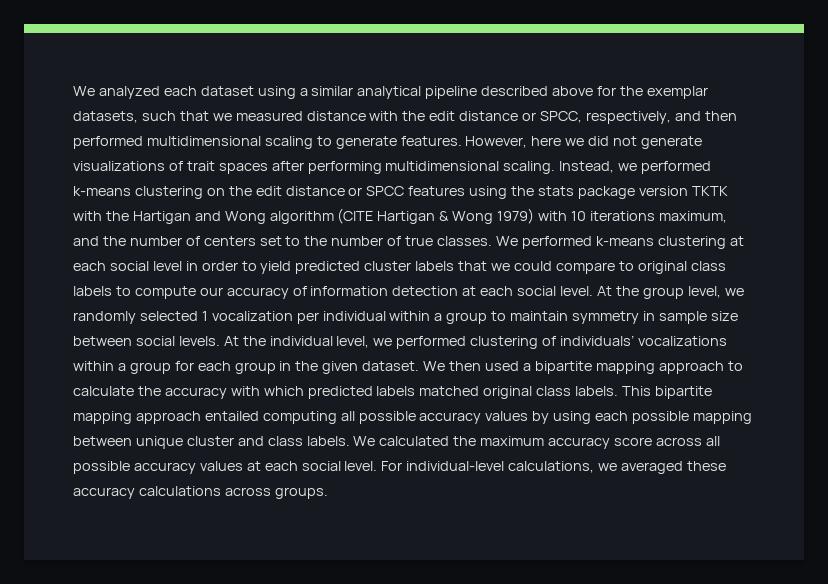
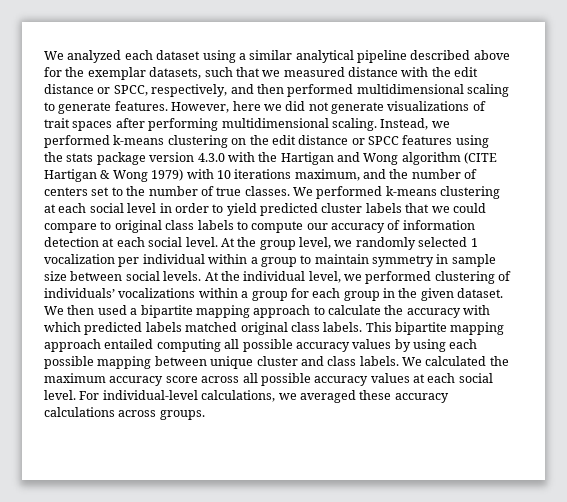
- Instead, we performed k-means clustering on the edit distance or SPCC features using the stats package version TKTK with the Hartigan and Wong algorithm (CITE Hartigan & Wong 1979) with 10 iterations maximum, and the number of centers set to the number of true classes.
+ Instead, we performed k-means clustering on the edit distance or SPCC features using the stats package version 4.3.0 with the Hartigan and Wong algorithm (CITE Hartigan & Wong 1979) with 10 iterations maximum, and the number of centers set to the number of true classes.

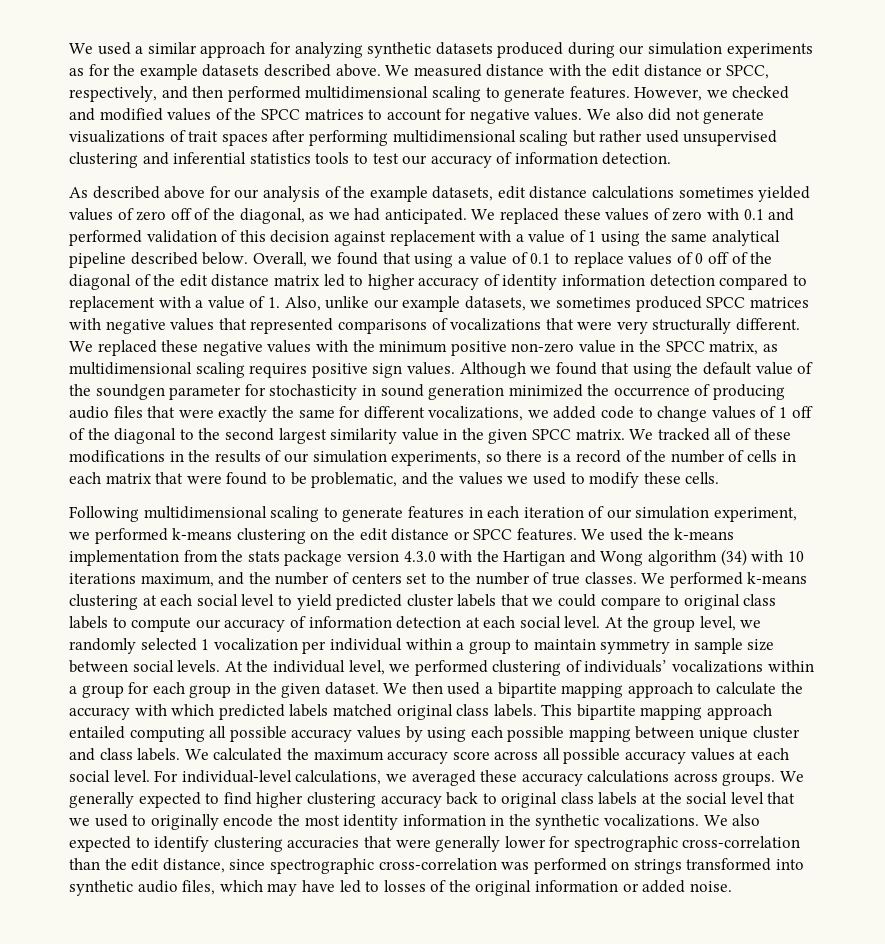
- We analyzed each dataset using a similar analytical pipeline described above for the exemplar datasets, such that we measured distance with the edit distance or SPCC, respectively, and then performed multidimensional scaling to generate features.
+ We used a similar approach for analyzing synthetic datasets produced during our simulation experiments as for the example datasets described above. We measured distance with the edit distance or SPCC, respectively, and then performed multidimensional scaling to generate features.
- However, here we did not generate visualizations of trait spaces after performing multidimensional scaling. Instead, we performed k-means clustering on the edit distance or SPCC features using the stats package version 4.3.0 with the Hartigan and Wong algorithm (CITE Hartigan & Wong 1979) with 10 iterations maximum, and the number of centers set to the number of true classes.
+ However, we checked and modified values of the SPCC matrices to account for negative values. We also did not generate visualizations of trait spaces after performing multidimensional scaling but rather used unsupervised clustering and inferential statistics tools to test our accuracy of information detection.
+ As described above for our analysis of the example datasets, edit distance calculations sometimes yielded values of zero off of the diagonal, as we had anticipated. We replaced these values of zero with 0.1 and performed validation of this decision against replacement with a value of 1 using the same analytical pipeline described below. Overall, we found that using a value of 0.1 to replace values of 0 off of the diagonal of the edit distance matrix led to higher accuracy of identity information detection compared to replacement with a value of 1. Also, unlike our example datasets, we sometimes produced SPCC matrices with negative values that represented comparisons of vocalizations that were very structurally different. We replaced these negative values with the minimum positive non-zero value in the SPCC matrix, as multidimensional scaling requires positive sign values. Although we found that using the default value of the soundgen parameter for stochasticity in sound generation minimized the occurrence of producing audio files that were exactly the same for different vocalizations, we added code to change values of 1 off of the diagonal to the second largest similarity value in the given SPCC matrix. We tracked all of these modifications in the results of our simulation experiments, so there is a record of the number of cells in each matrix that were found to be problematic, and the values we used to modify these cells.
+ Following multidimensional scaling to generate features in each iteration of our simulation experiment, we performed k-means clustering on the edit distance or SPCC features. We used the k-means implementation from the stats package version 4.3.0 with the Hartigan and Wong algorithm (34) with 10 iterations maximum, and the number of centers set to the number of true classes.
- We performed k-means clustering at each social level in order to yield predicted cluster labels that we could compare to original class labels to compute our accuracy of information detection at each social level.
+ We performed k-means clustering at each social level to yield predicted cluster labels that we could compare to original class labels to compute our accuracy of information detection at each social level.
+ We generally expected to find higher clustering accuracy back to original class labels at the social level that we used to originally encode the most identity information in the synthetic vocalizations. We also expected to identify clustering accuracies that were generally lower for spectrographic cross-correlation than the edit distance, since spectrographic cross-correlation was performed on strings transformed into synthetic audio files, which may have led to losses of the original information or added noise.

